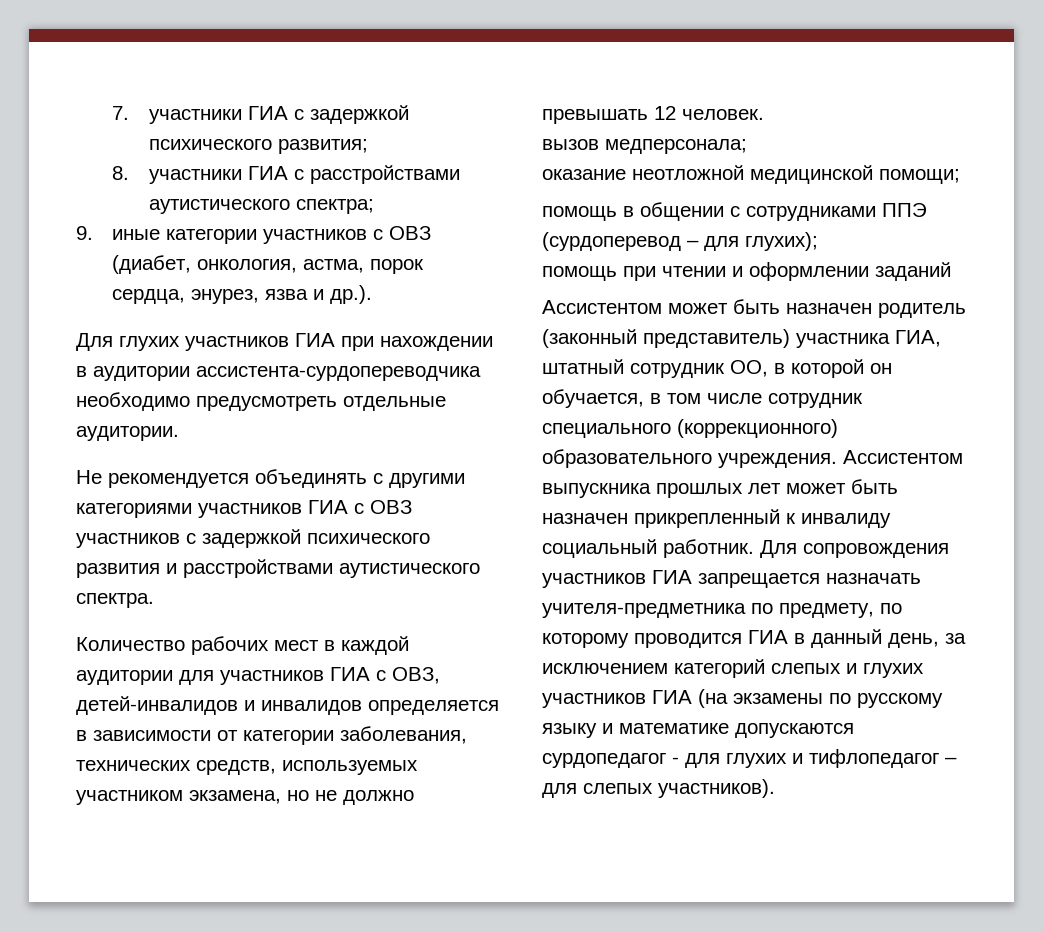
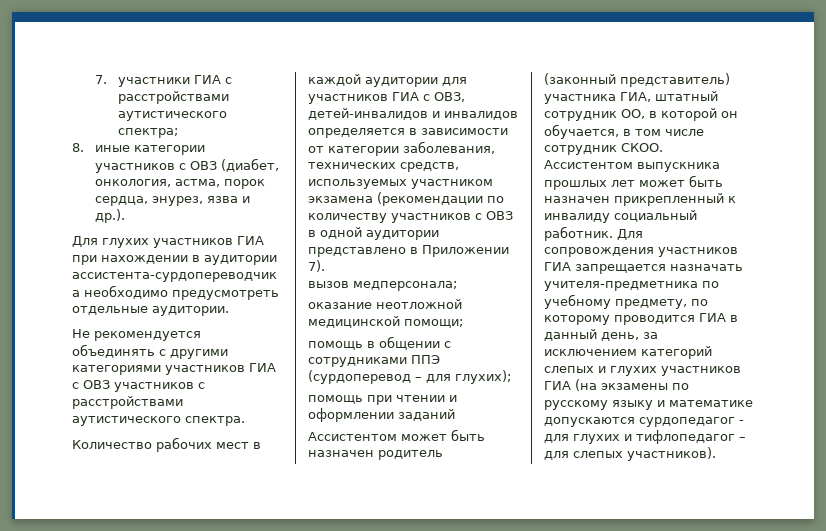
- 7. участники ГИА с задержкой психического развития;
- 8. участники ГИА с расстройствами аутистического спектра;
+ 7. участники ГИА с расстройствами аутистического спектра;
- 9. иные категории участников с ОВЗ (диабет, онкология, астма, порок сердца, энурез, язва и др.).
+ 8. иные категории участников с ОВЗ (диабет, онкология, астма, порок сердца, энурез, язва и др.).
- Не рекомендуется объединять с другими категориями участников ГИА с ОВЗ участников с задержкой психического развития и расстройствами аутистического спектра.
+ Не рекомендуется объединять с другими категориями участников ГИА с ОВЗ участников с расстройствами аутистического спектра.
- Количество рабочих мест в каждой аудитории для участников ГИА с ОВЗ, детей-инвалидов и инвалидов определяется в зависимости от категории заболевания, технических средств, используемых участником экзамена, но не должно превышать 12 человек.
+ Количество рабочих мест в каждой аудитории для участников ГИА с ОВЗ, детей-инвалидов и инвалидов определяется в зависимости от категории заболевания, технических средств, используемых участником экзамена (рекомендации по количеству участников с ОВЗ в одной аудитории представлено в Приложении 7).
- Ассистентом может быть назначен родитель (законный представитель) участника ГИА, штатный сотрудник ОО, в которой он обучается, в том числе сотрудник специального (коррекционного) образовательного учреждения.
+ Ассистентом может быть назначен родитель (законный представитель) участника ГИА, штатный сотрудник ОО, в которой он обучается, в том числе сотрудник СКОО.
- Для сопровождения участников ГИА запрещается назначать учителя-предметника по предмету, по которому проводится ГИА в данный день, за исключением категорий слепых и глухих участников ГИА (на экзамены по русскому языку и математике допускаются сурдопедагог - для глухих и тифлопедагог – для слепых участников).
+ Для сопровождения участников ГИА запрещается назначать учителя-предметника по учебному предмету, по которому проводится ГИА в данный день, за исключением категорий слепых и глухих участников ГИА (на экзамены по русскому языку и математике допускаются сурдопедагог - для глухих и тифлопедагог – для слепых участников).

